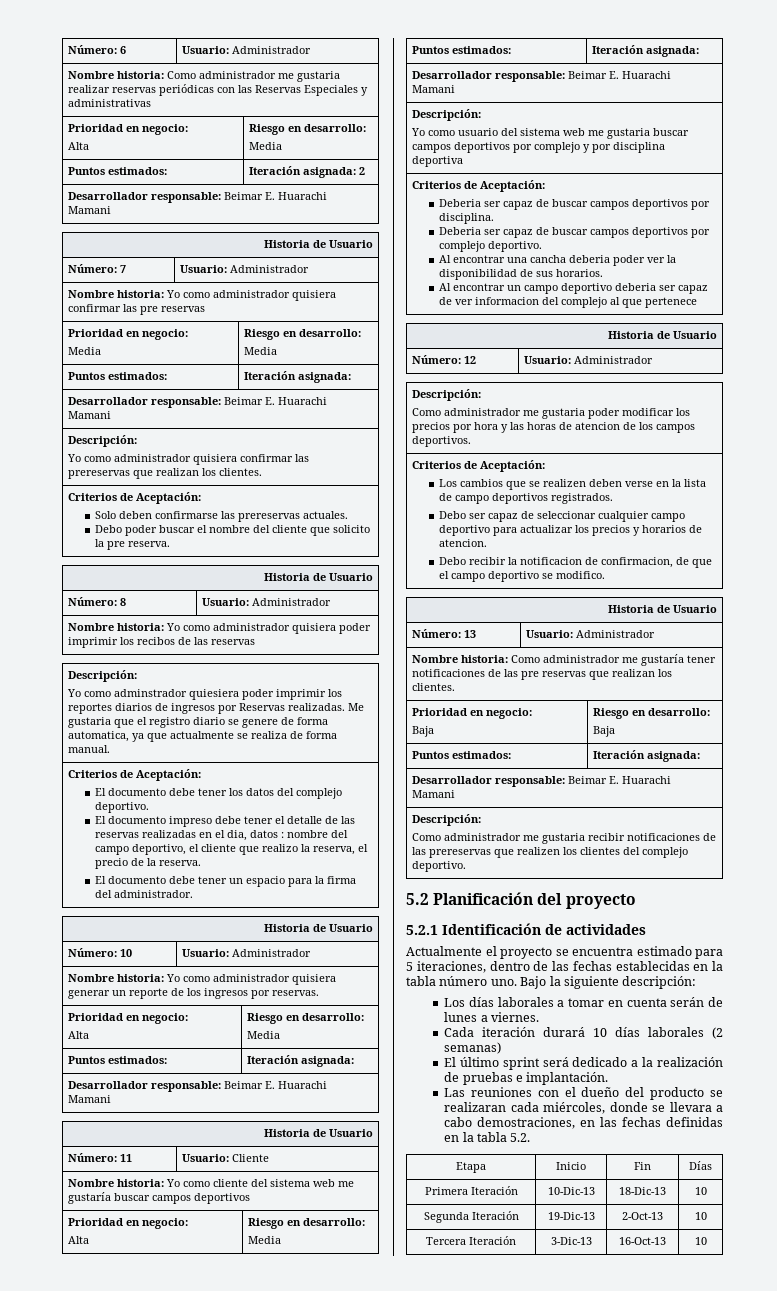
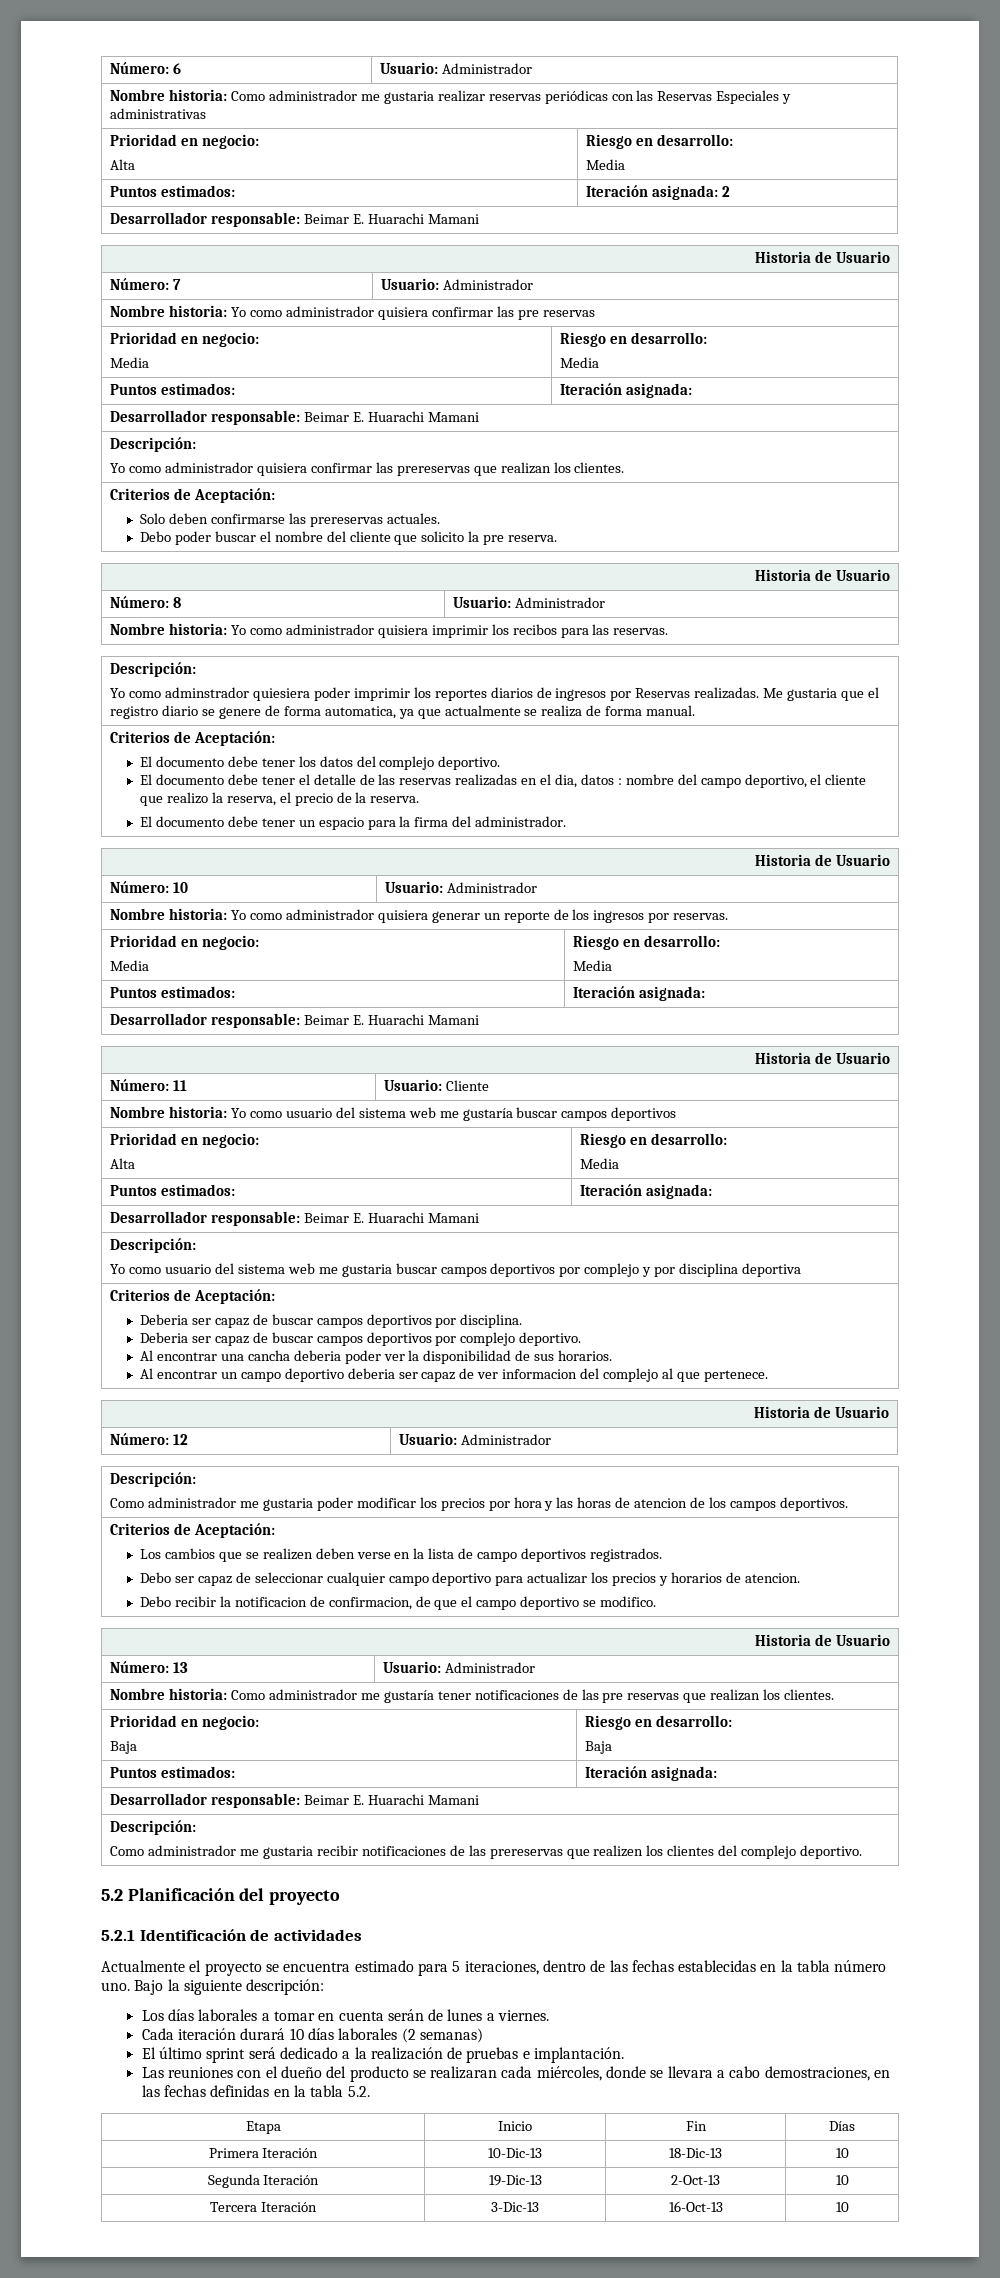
- Nombre historia: Yo como administrador quisiera poder imprimir los recibos de las reservas
+ Nombre historia: Yo como administrador quisiera imprimir los recibos para las reservas.
- El documento impreso debe tener el detalle de las reservas realizadas en el dia, datos : nombre del campo deportivo, el cliente que realizo la reserva, el precio de la reserva.
+ El documento debe tener el detalle de las reservas realizadas en el dia, datos : nombre del campo deportivo, el cliente que realizo la reserva, el precio de la reserva.
  Nombre historia: Yo como administrador quisiera generar un reporte de los ingresos por reservas.
  Prioridad en negocio:
- Alta | Riesgo en desarrollo:
+ Media | Riesgo en desarrollo:
- Nombre historia: Yo como cliente del sistema web me gustaría buscar campos deportivos
+ Nombre historia: Yo como usuario del sistema web me gustaría buscar campos deportivos
- Al encontrar un campo deportivo deberia ser capaz de ver informacion del complejo al que pertenece
+ Al encontrar un campo deportivo deberia ser capaz de ver informacion del complejo al que pertenece.

